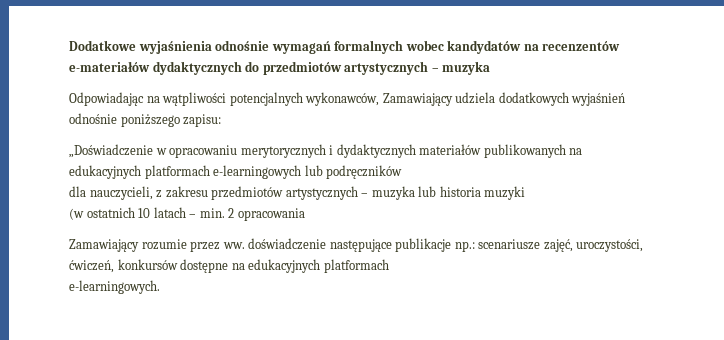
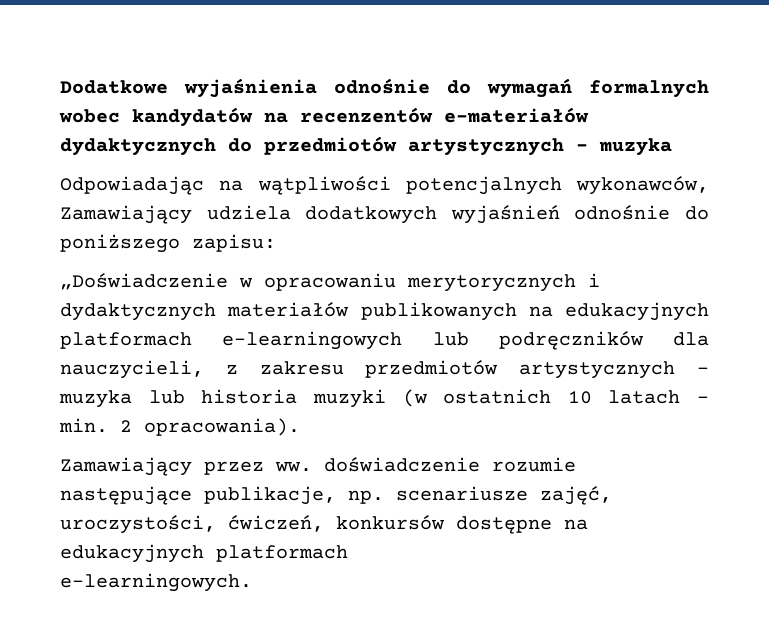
- Dodatkowe wyjaśnienia odnośnie wymagań formalnych wobec kandydatów na recenzentów e-materiałów dydaktycznych do przedmiotów artystycznych – muzyka
+ Dodatkowe wyjaśnienia odnośnie do wymagań formalnych wobec kandydatów na recenzentów e-materiałów dydaktycznych do przedmiotów artystycznych – muzyka
- Odpowiadając na wątpliwości potencjalnych wykonawców, Zamawiający udziela dodatkowych wyjaśnień odnośnie poniższego zapisu:
+ Odpowiadając na wątpliwości potencjalnych wykonawców, Zamawiający udziela dodatkowych wyjaśnień odnośnie do poniższego zapisu:
- „Doświadczenie w opracowaniu merytorycznych i dydaktycznych materiałów publikowanych na edukacyjnych platformach e-learningowych lub podręczników
- dla nauczycieli, z zakresu przedmiotów artystycznych – muzyka lub historia muzyki
- (w ostatnich 10 latach – min. 2 opracowania
- Zamawiający rozumie przez ww. doświadczenie następujące publikacje np.: scenariusze zajęć, uroczystości, ćwiczeń, konkursów dostępne na edukacyjnych platformach
+ „Doświadczenie w opracowaniu merytorycznych i dydaktycznych materiałów publikowanych na edukacyjnych platformach e-learningowych lub podręczników dla nauczycieli, z zakresu przedmiotów artystycznych – muzyka lub historia muzyki (w ostatnich 10 latach – min. 2 opracowania).
+ Zamawiający przez ww. doświadczenie rozumie następujące publikacje, np. scenariusze zajęć, uroczystości, ćwiczeń, konkursów dostępne na edukacyjnych platformach

